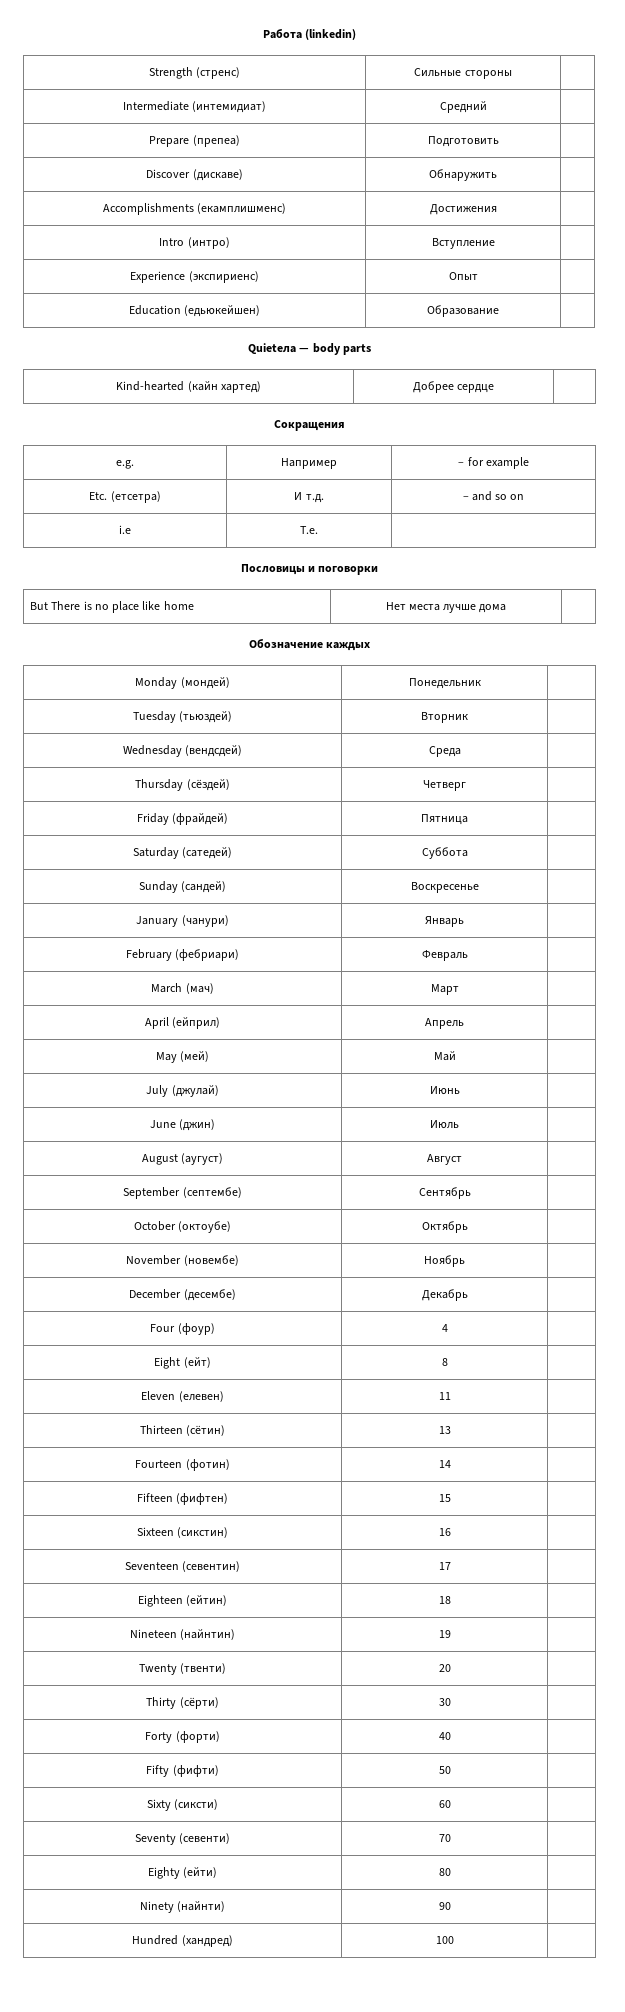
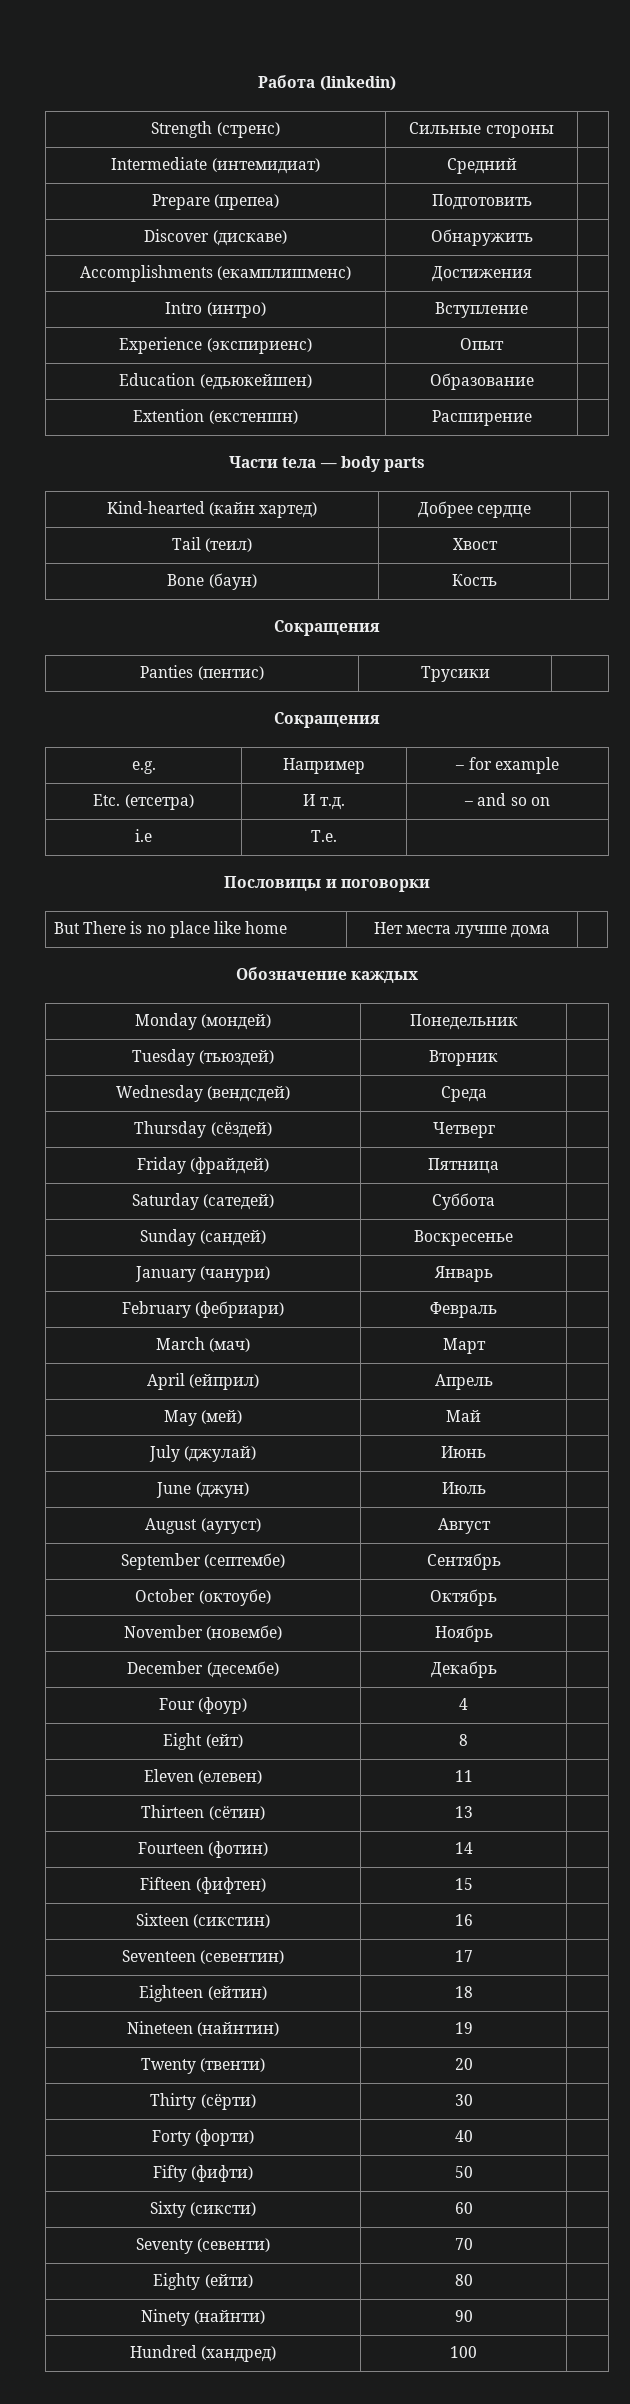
- Quietела — body parts
+ Extention (екстеншн) | Расширение |
+ Части tела — body parts
+ Tail (теил) | Хвост |
+ Bone (баун) | Кость |
+ Сокращения
+ Panties (пентис) | Трусики |
- June (джин) | Июль |
+ June (джун) | Июль |

